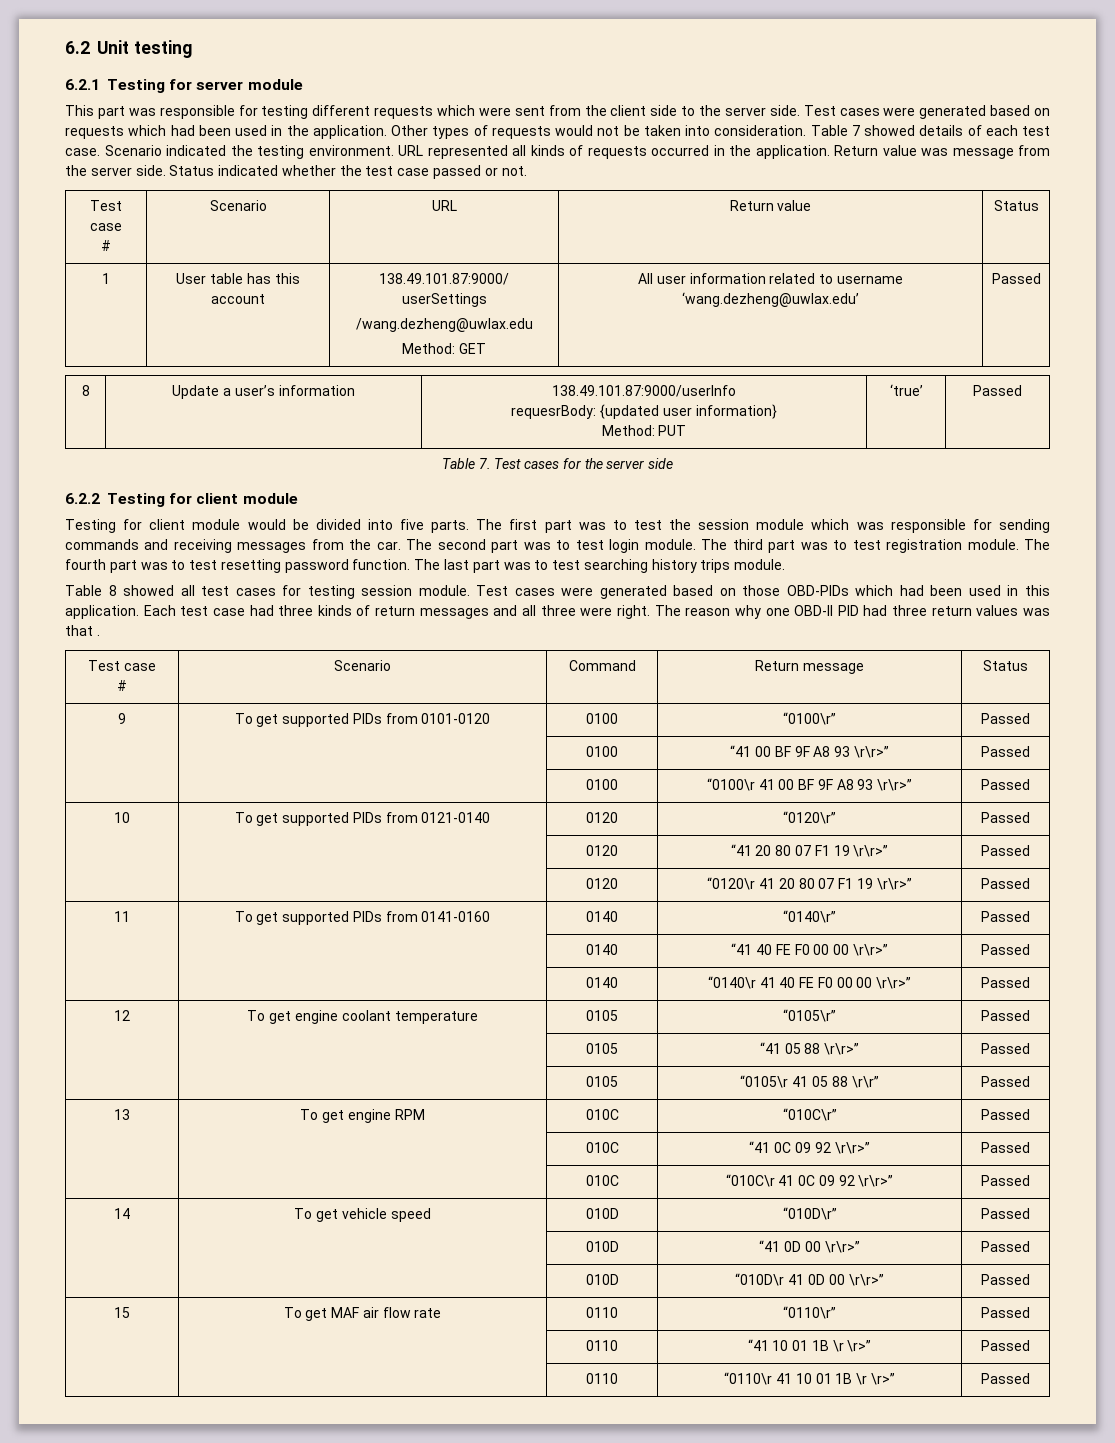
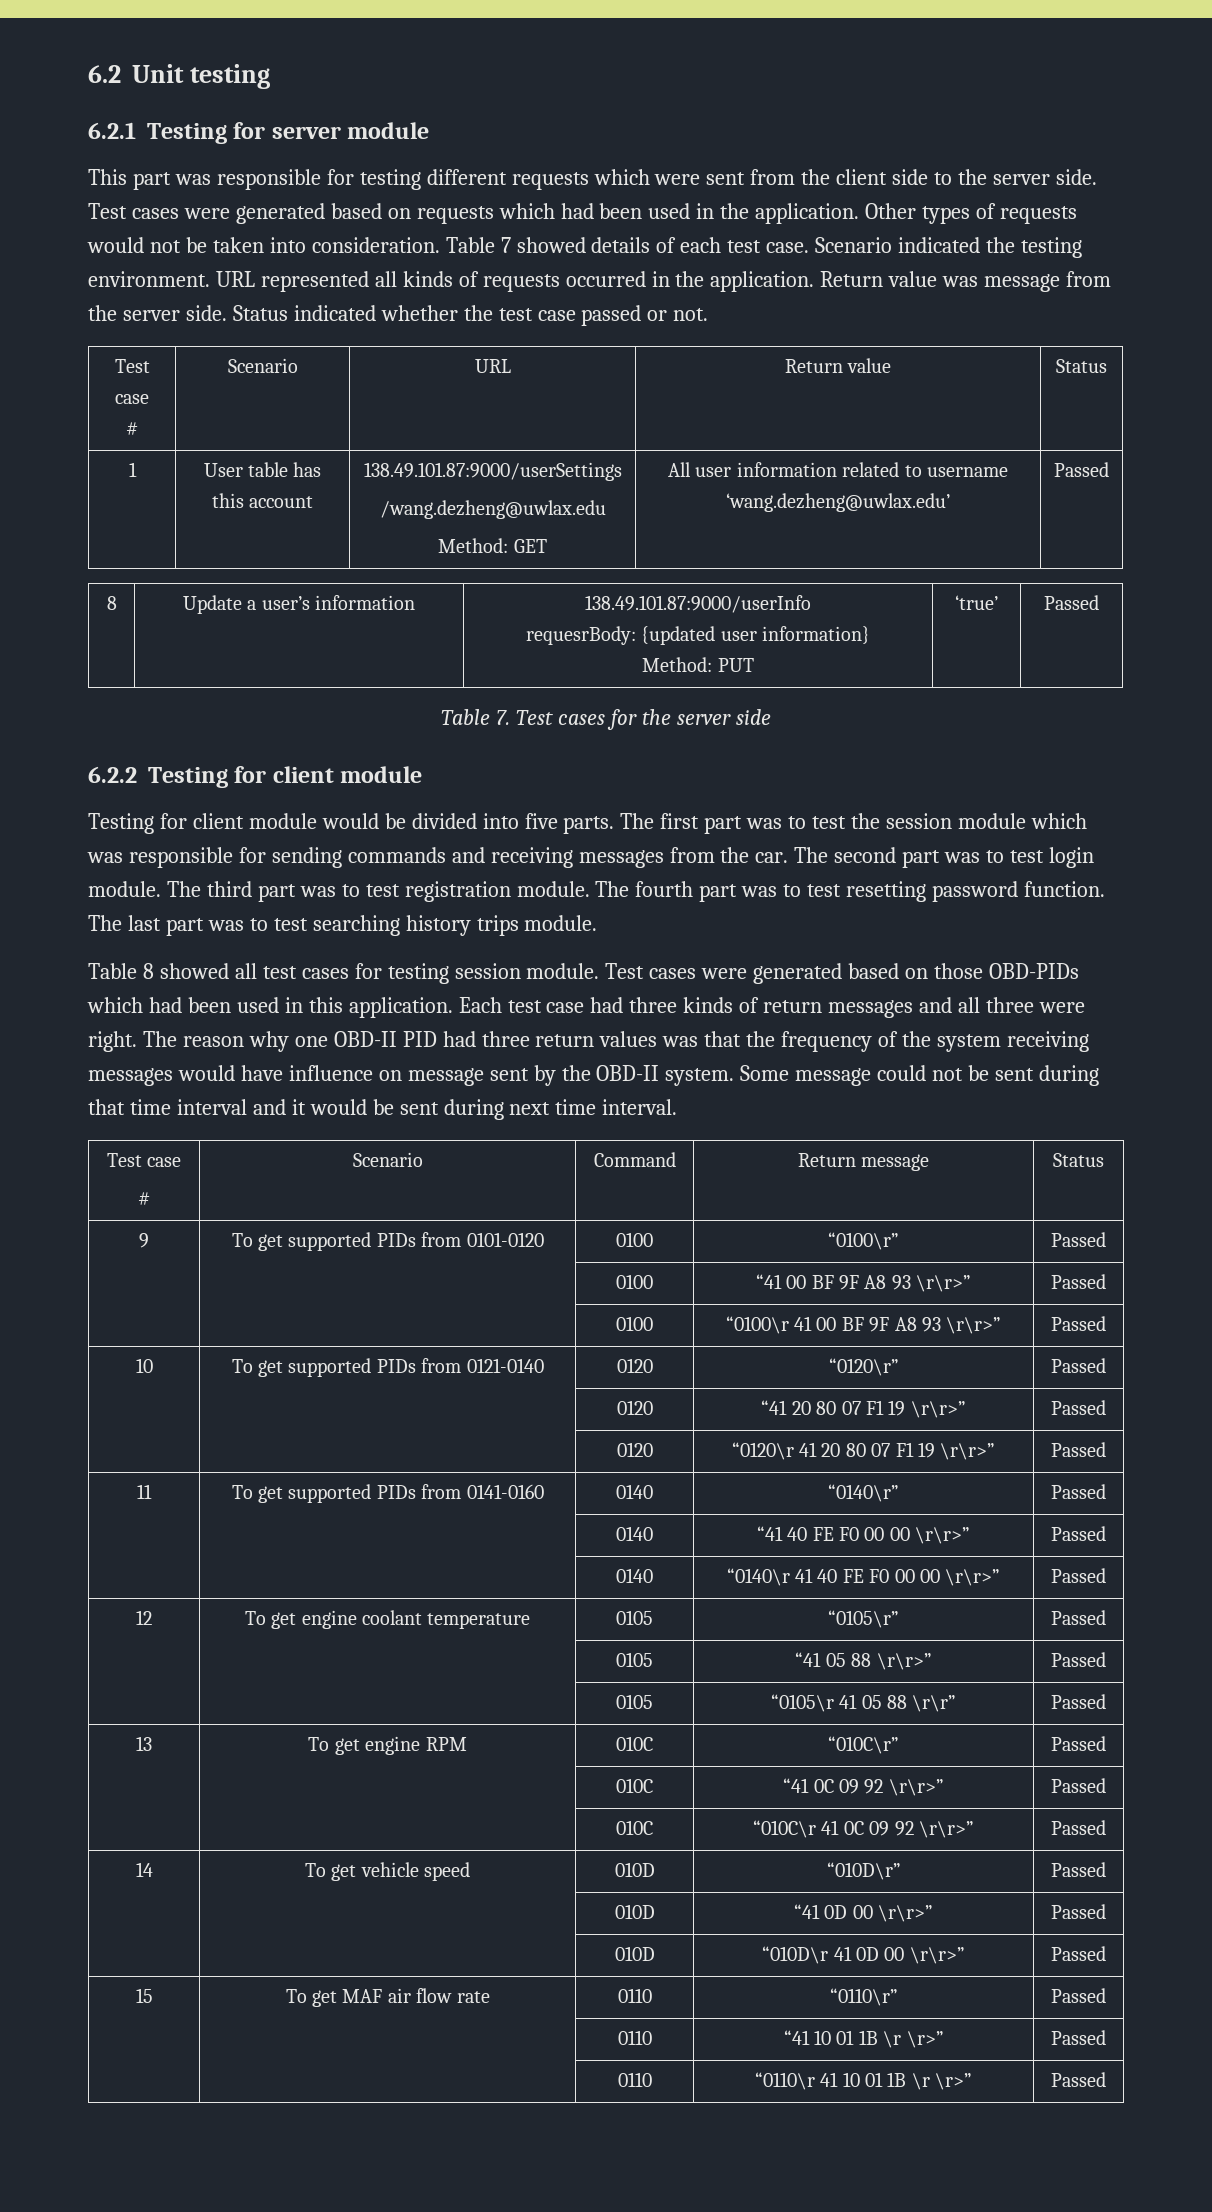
- The reason why one OBD-II PID had three return values was that .
+ The reason why one OBD-II PID had three return values was that the frequency of the system receiving messages would have influence on message sent by the OBD-II system. Some message could not be sent during that time interval and it would be sent during next time interval.

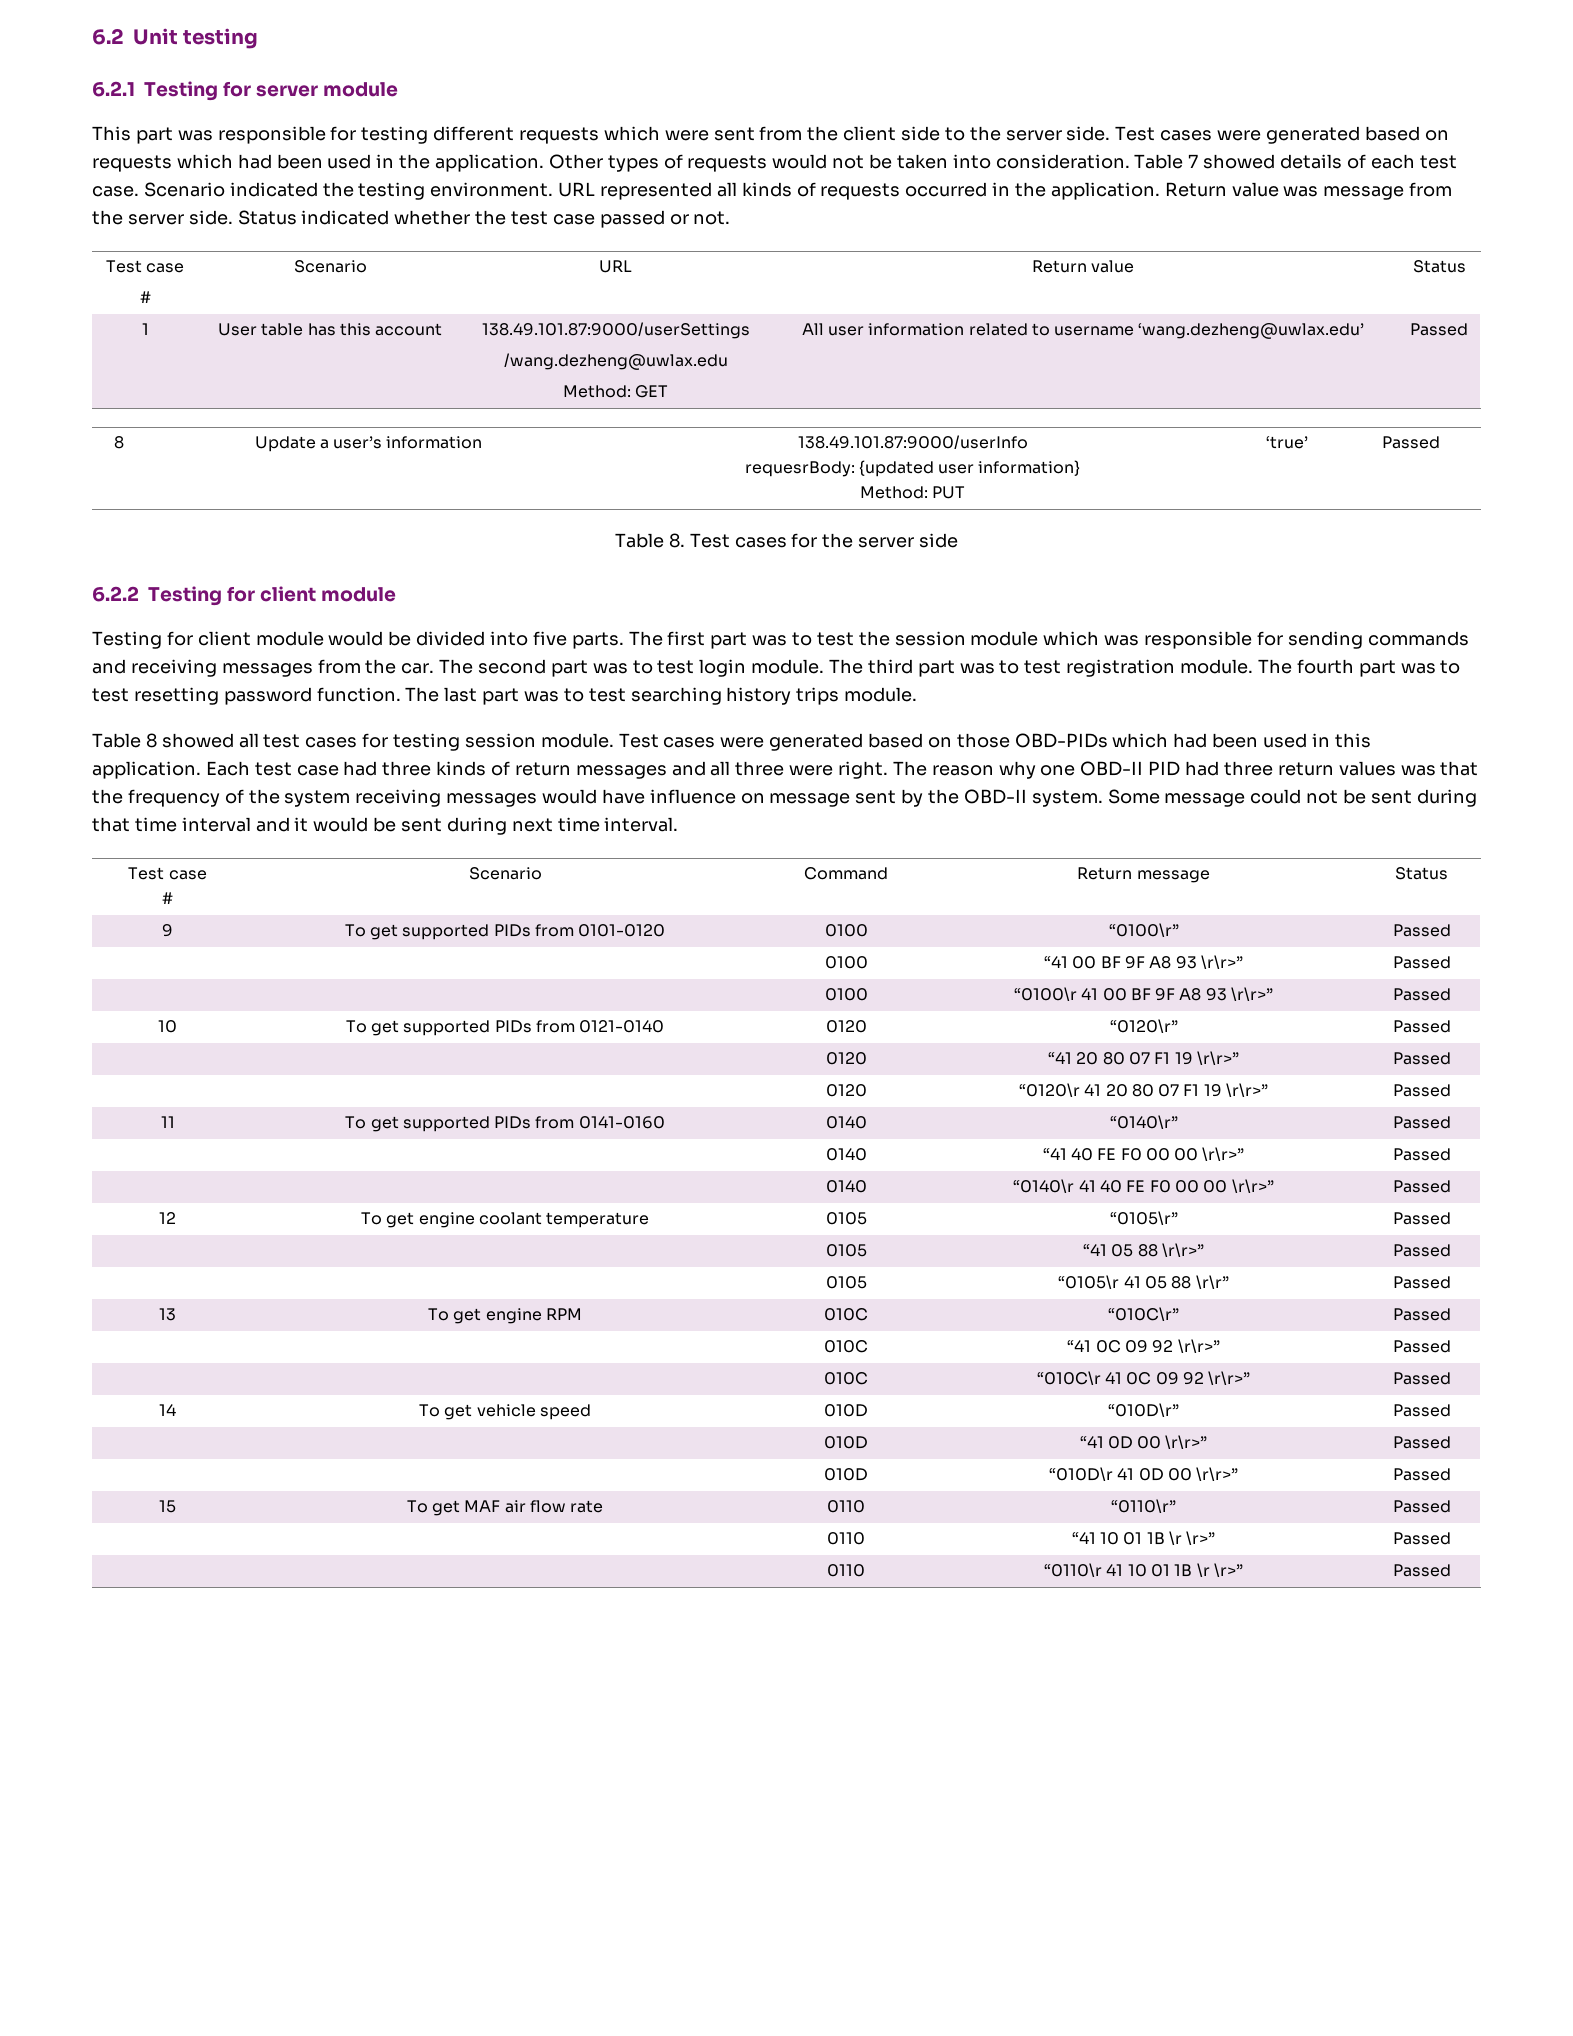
- Table 7. Test cases for the server side
+ Table 8. Test cases for the server side

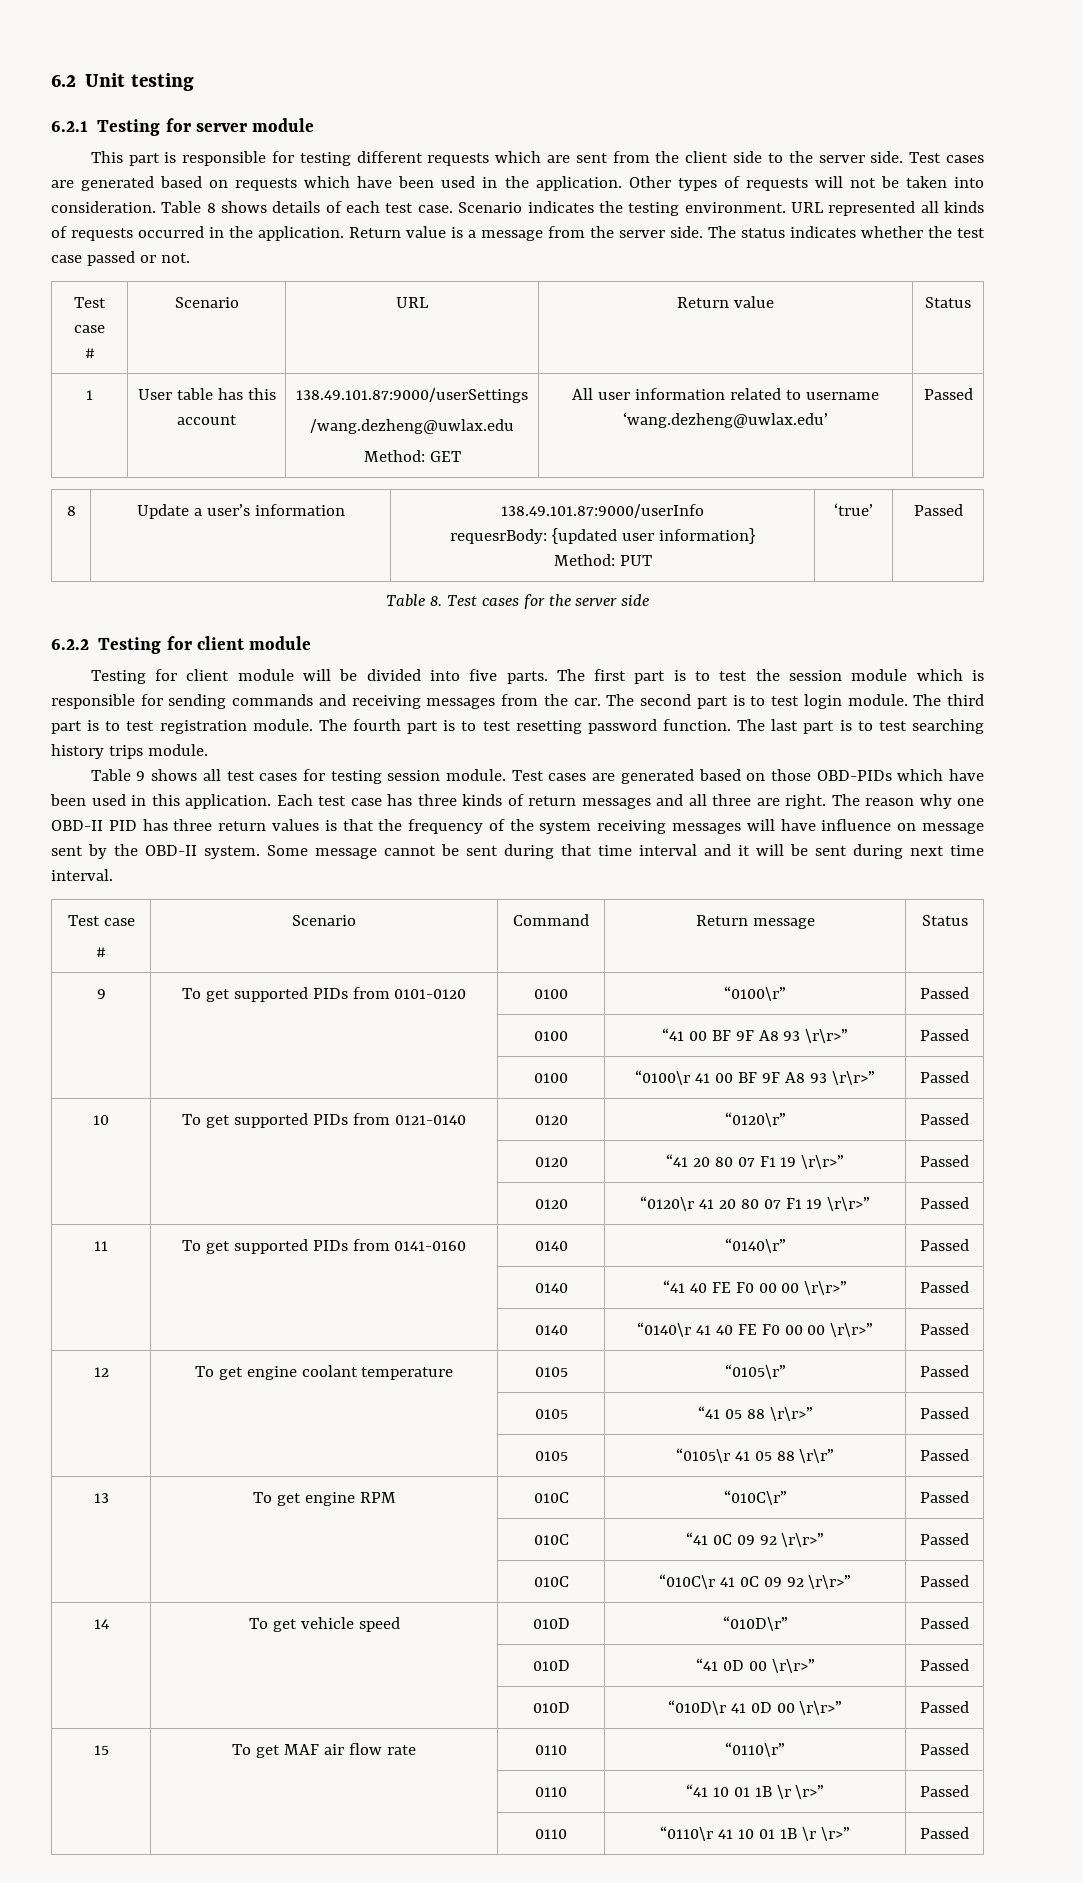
- This part was responsible for testing different requests which were sent from the client side to the server side.
+ This part is responsible for testing different requests which are sent from the client side to the server side.
- Test cases were generated based on requests which had been used in the application.
+ Test cases are generated based on requests which have been used in the application.
- Other types of requests would not be taken into consideration.
+ Other types of requests will not be taken into consideration.
- Table 7 showed details of each test case.
+ Table 8 shows details of each test case.
- Scenario indicated the testing environment.
+ Scenario indicates the testing environment.
- Return value was message from the server side.
+ Return value is a message from the server side.
- Status indicated whether the test case passed or not.
+ The status indicates whether the test case passed or not.
- Testing for client module would be divided into five parts.
+ Testing for client module will be divided into five parts.
- The first part was to test the session module which was responsible for sending commands and receiving messages from the car.
+ The first part is to test the session module which is responsible for sending commands and receiving messages from the car.
- The second part was to test login module.
+ The second part is to test login module.
- The third part was to test registration module.
+ The third part is to test registration module.
- The fourth part was to test resetting password function.
+ The fourth part is to test resetting password function.
- The last part was to test searching history trips module.
+ The last part is to test searching history trips module.
- Table 8 showed all test cases for testing session module.
+ Table 9 shows all test cases for testing session module.
- Test cases were generated based on those OBD-PIDs which had been used in this application.
+ Test cases are generated based on those OBD-PIDs which have been used in this application.
- Each test case had three kinds of return messages and all three were right.
+ Each test case has three kinds of return messages and all three are right.
- The reason why one OBD-II PID had three return values was that the frequency of the system receiving messages would have influence on message sent by the OBD-II system.
+ The reason why one OBD-II PID has three return values is that the frequency of the system receiving messages will have influence on message sent by the OBD-II system.
- Some message could not be sent during that time interval and it would be sent during next time interval.
+ Some message cannot be sent during that time interval and it will be sent during next time interval.

